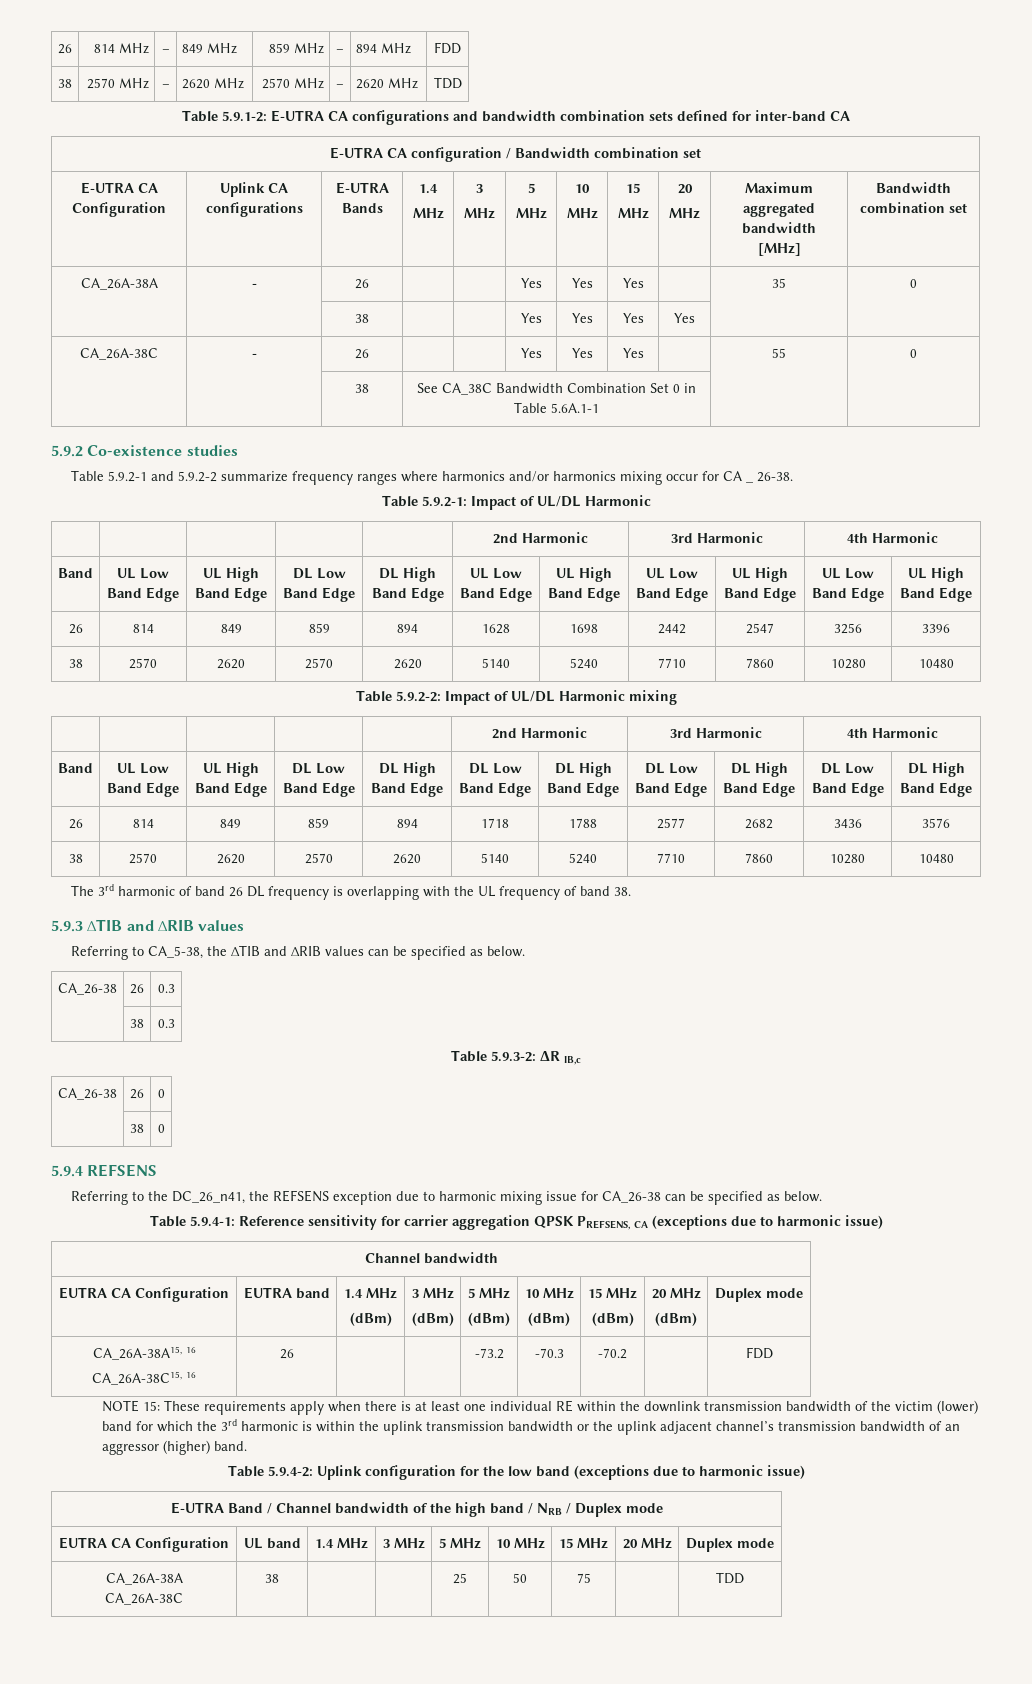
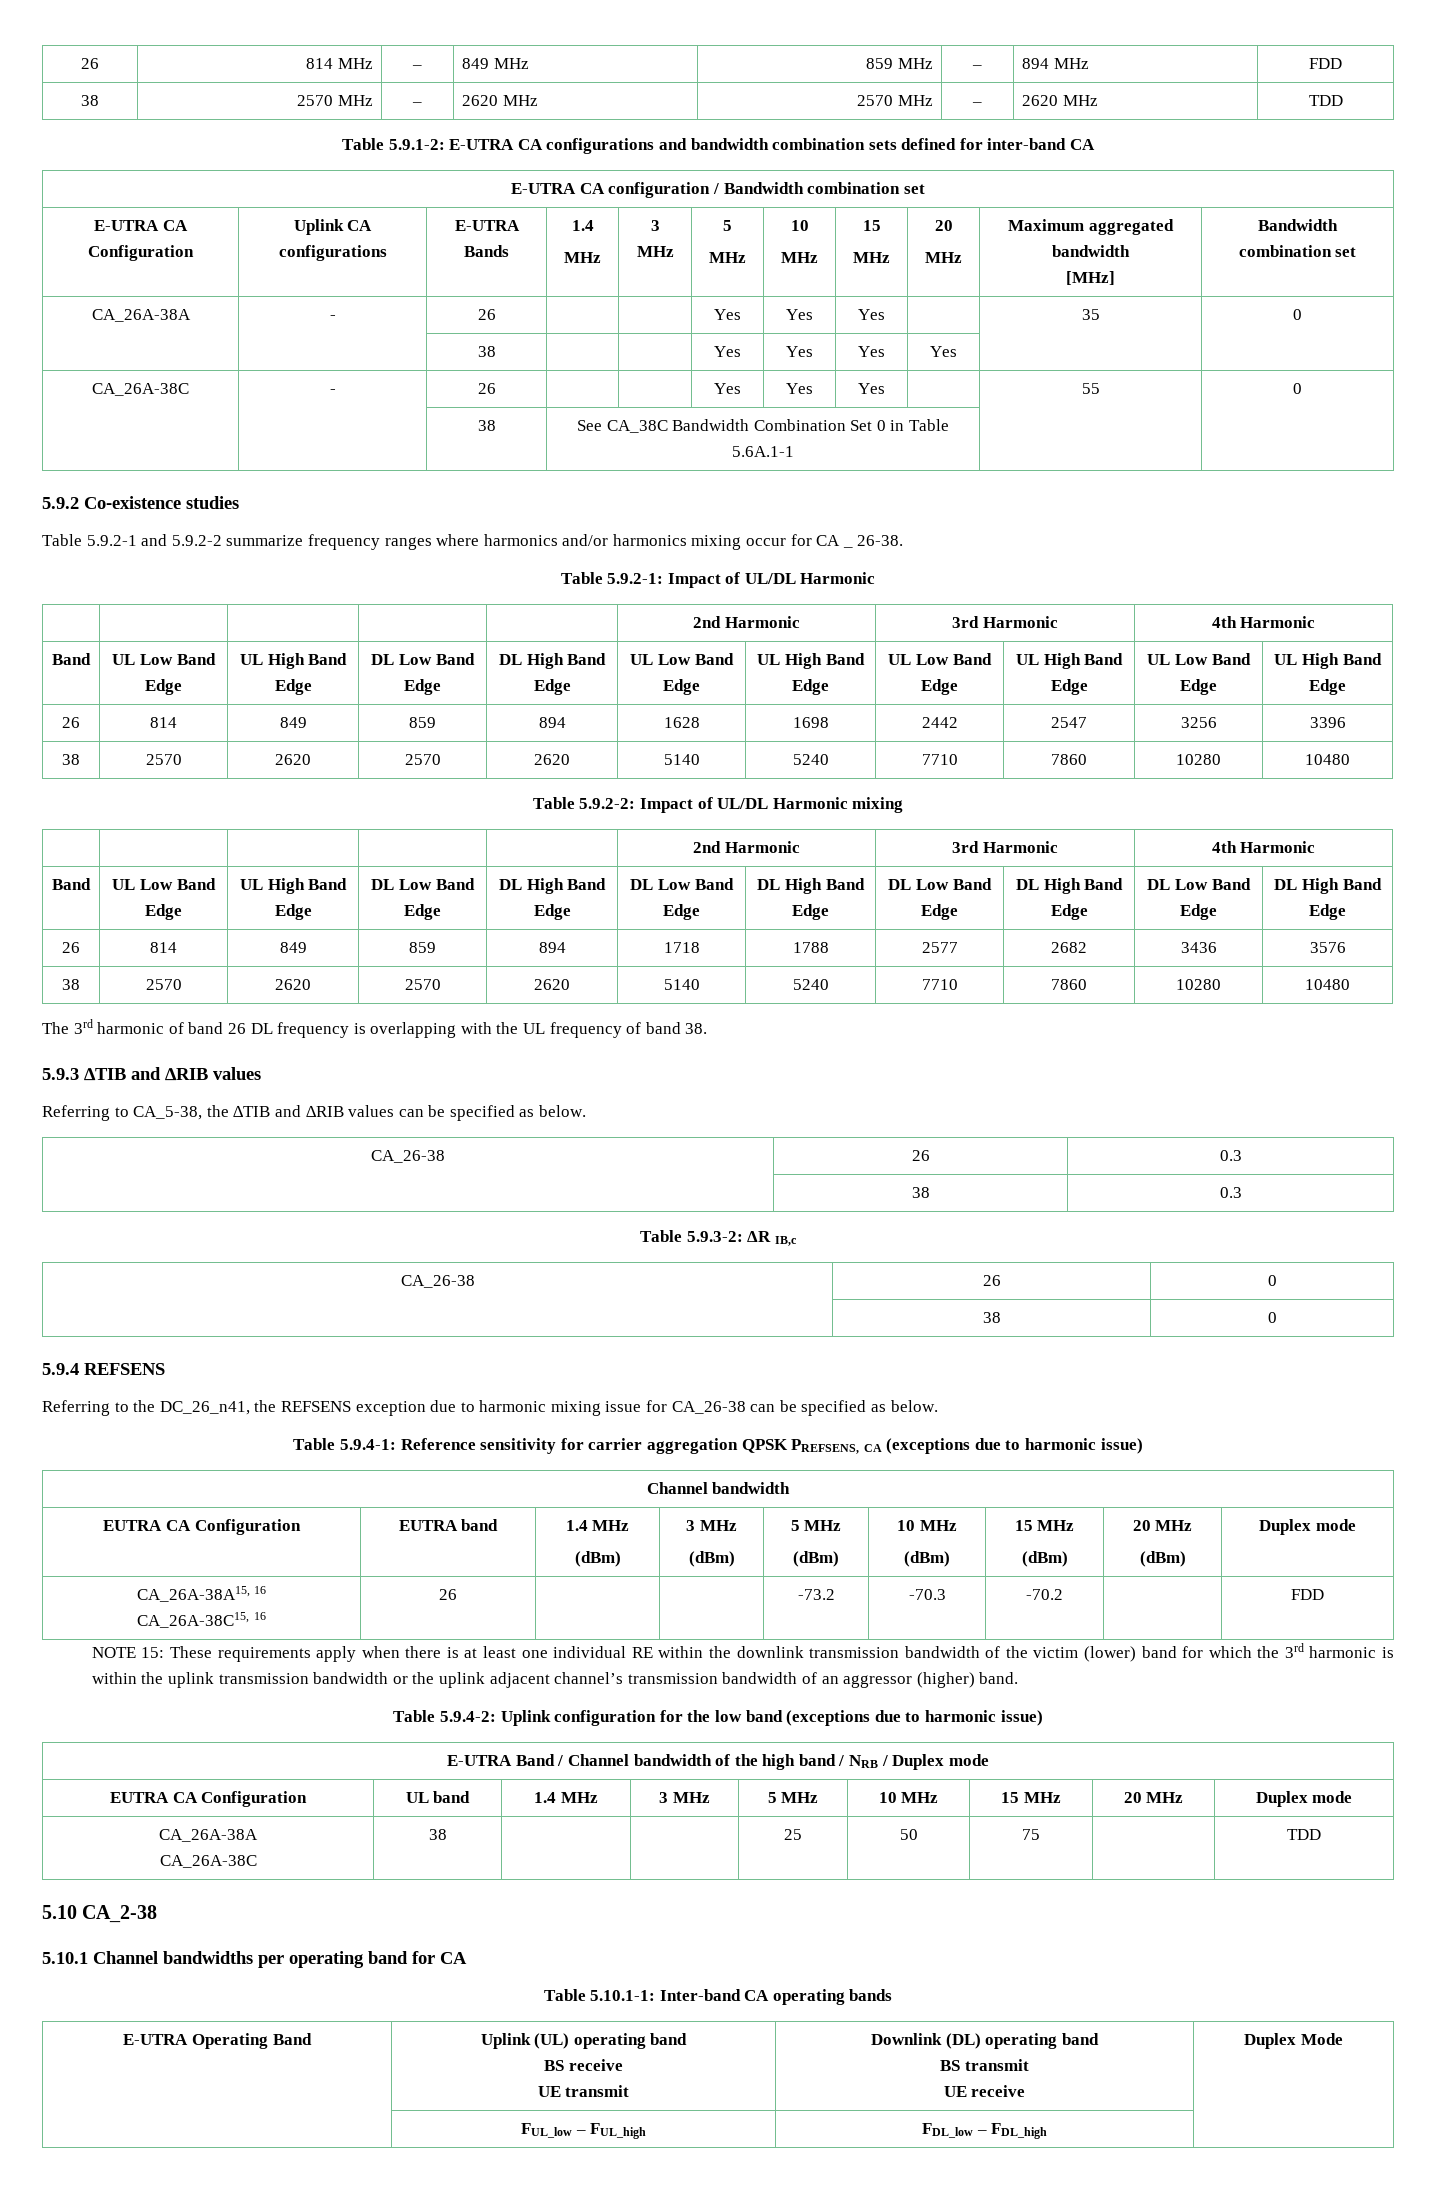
+ 5.10 CA_2-38
+ 5.10.1 Channel bandwidths per operating band for CA
+ Table 5.10.1-1: Inter-band CA operating bands
+ E-UTRA Operating Band | Uplink (UL) operating band
+ BS receive
+ UE transmit | Downlink (DL) operating band
+ BS transmit
+ UE receive | Duplex Mode
+ | FUL_low – FUL_high | FDL_low – FDL_high |

